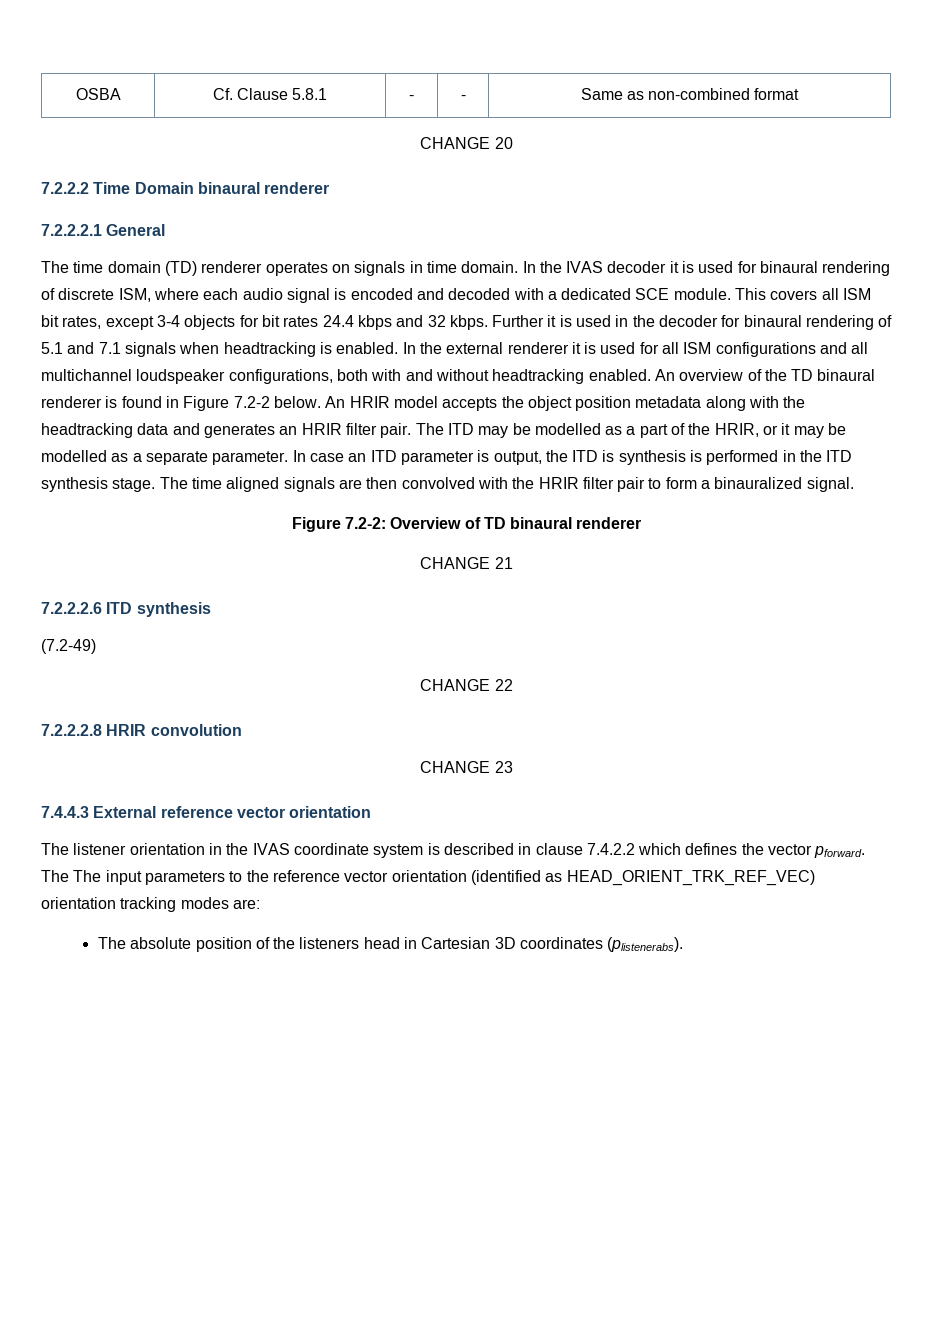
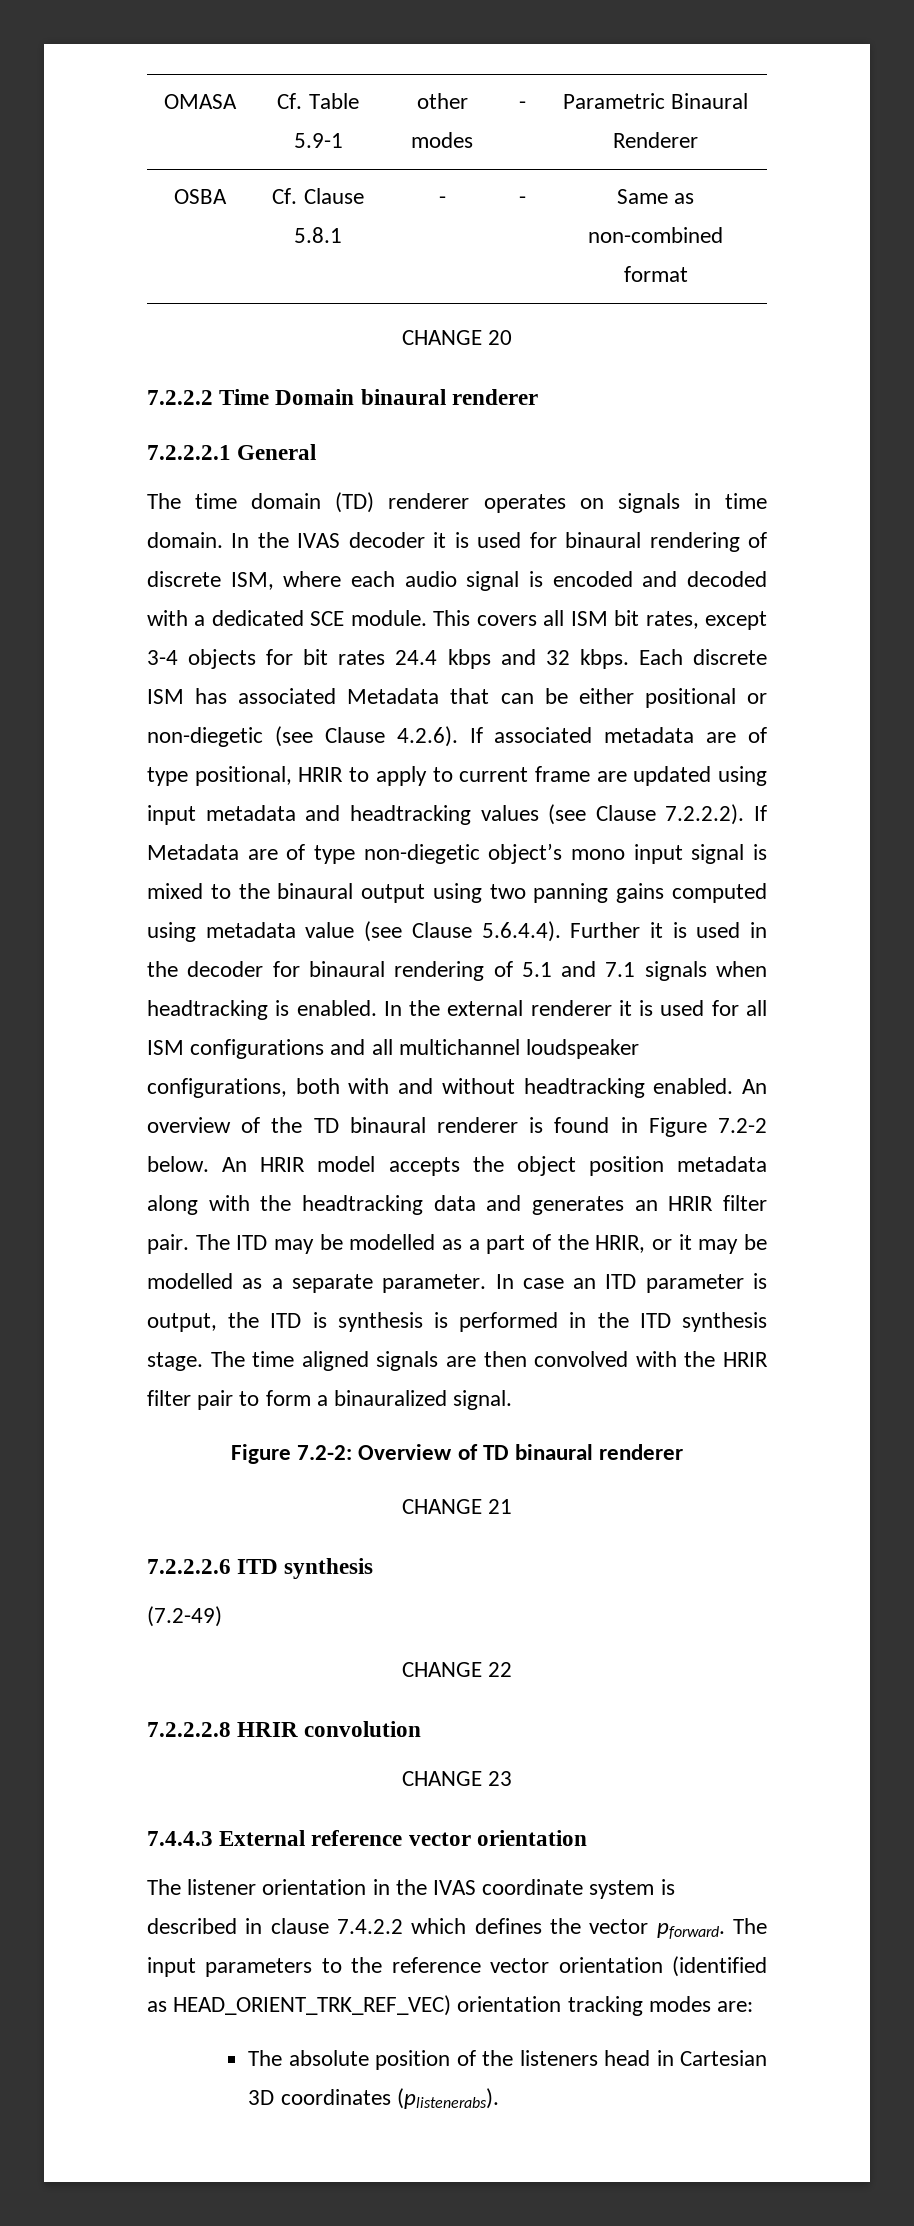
+ OMASA | Cf. Table 5.9-1 | other modes | - | Parametric Binaural Renderer
- Further it is used in the decoder for binaural rendering of 5.1 and 7.1 signals when headtracking is enabled.
+ Each discrete ISM has associated Metadata that can be either positional or non-diegetic (see Clause 4.2.6). If associated metadata are of type positional, HRIR to apply to current frame are updated using input metadata and headtracking values (see Clause 7.2.2.2). If Metadata are of type non-diegetic object’s mono input signal is mixed to the binaural output using two panning gains computed using metadata value (see Clause 5.6.4.4). Further it is used in the decoder for binaural rendering of 5.1 and 7.1 signals when headtracking is enabled.
- The The input parameters to the reference vector orientation (identified as HEAD_ORIENT_TRK_REF_VEC) orientation tracking modes are:
+ The input parameters to the reference vector orientation (identified as HEAD_ORIENT_TRK_REF_VEC) orientation tracking modes are:

